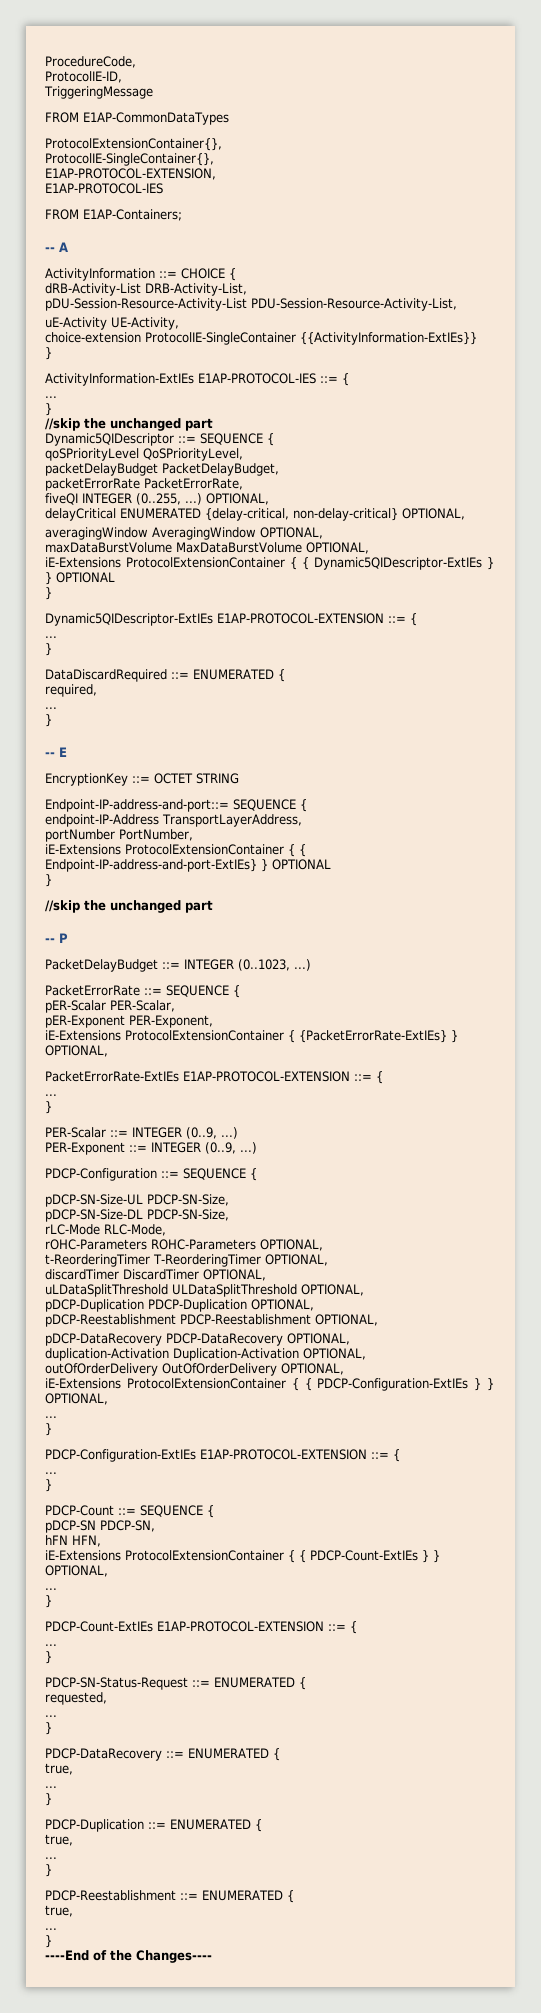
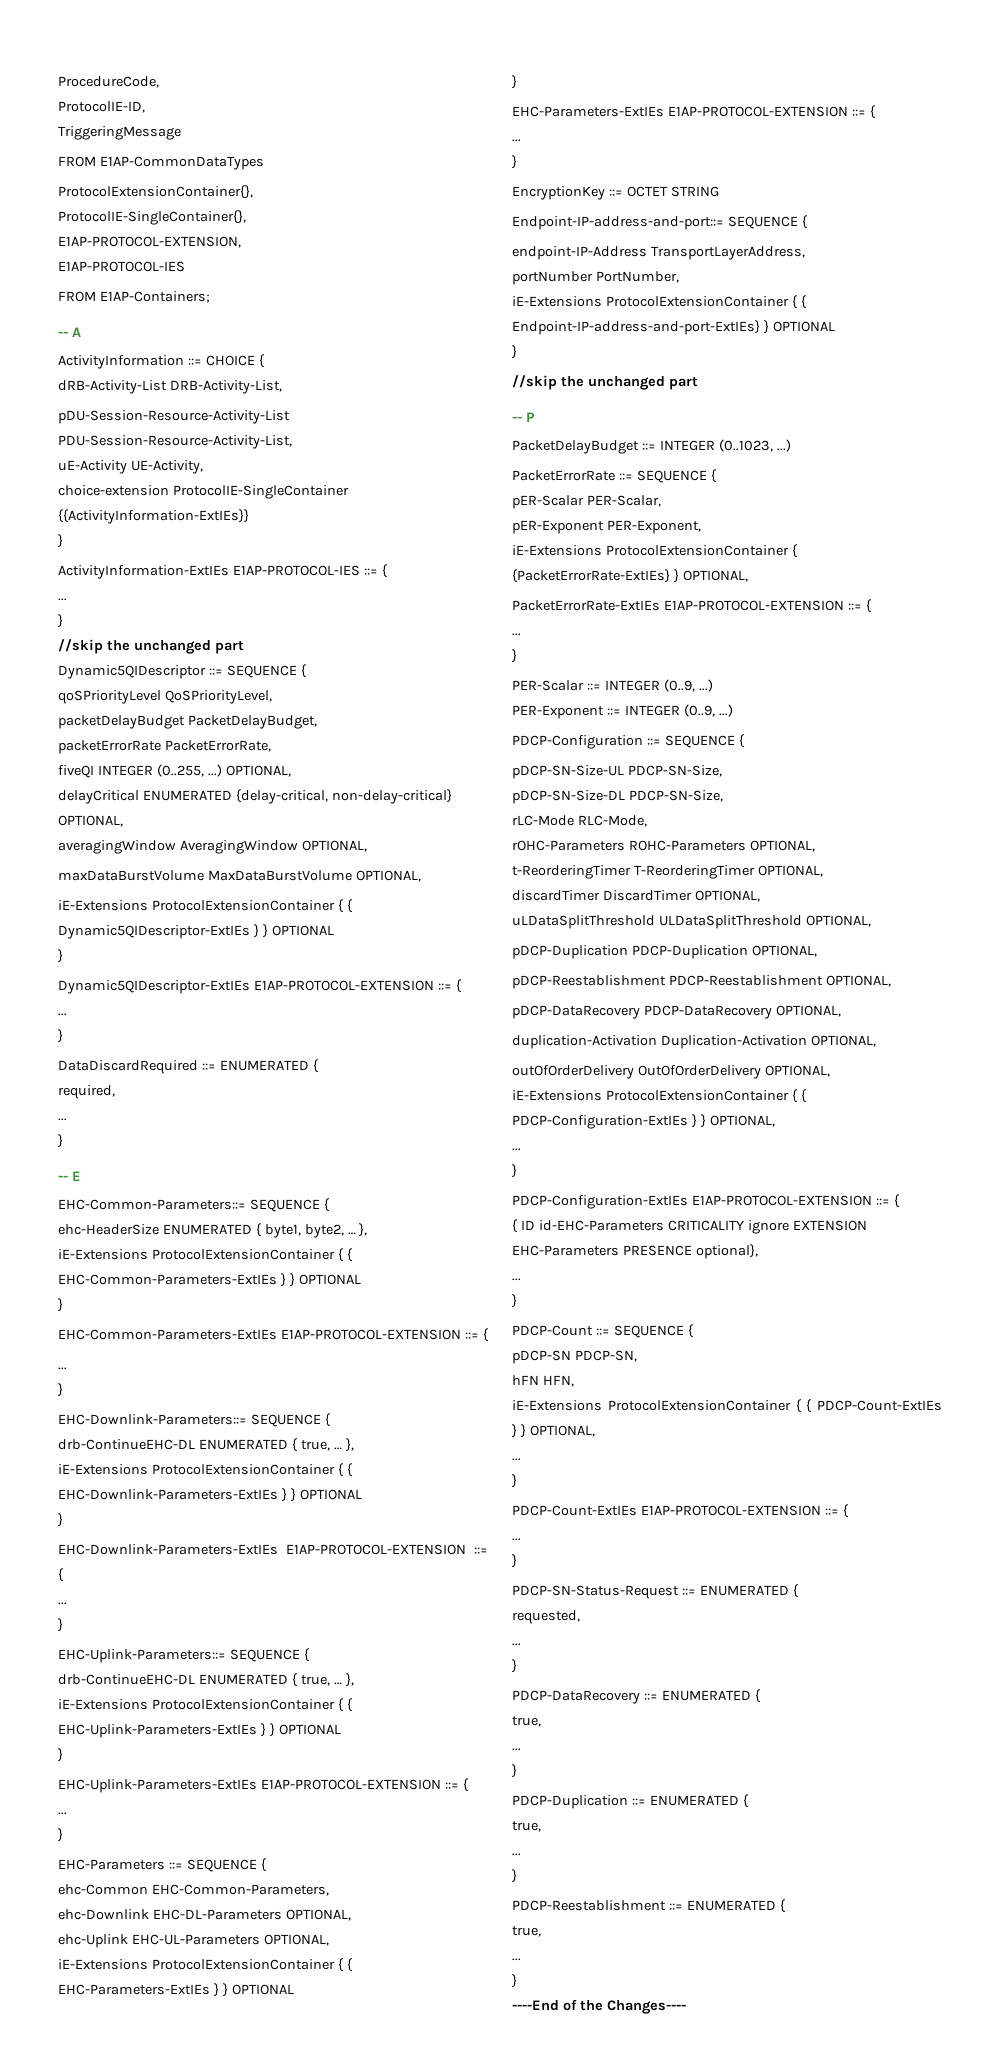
+ EHC-Common-Parameters::= SEQUENCE {
+ ehc-HeaderSize ENUMERATED { byte1, byte2, … },
+ iE-Extensions ProtocolExtensionContainer { { EHC-Common-Parameters-ExtIEs } } OPTIONAL
+ }
+ EHC-Common-Parameters-ExtIEs E1AP-PROTOCOL-EXTENSION ::= {
+ ...
+ }
+ EHC-Downlink-Parameters::= SEQUENCE {
+ drb-ContinueEHC-DL ENUMERATED { true, … },
+ iE-Extensions ProtocolExtensionContainer { { EHC-Downlink-Parameters-ExtIEs } } OPTIONAL
+ }
+ EHC-Downlink-Parameters-ExtIEs E1AP-PROTOCOL-EXTENSION ::= {
+ ...
+ }
+ EHC-Uplink-Parameters::= SEQUENCE {
+ drb-ContinueEHC-DL ENUMERATED { true, … },
+ iE-Extensions ProtocolExtensionContainer { { EHC-Uplink-Parameters-ExtIEs } } OPTIONAL
+ }
+ EHC-Uplink-Parameters-ExtIEs E1AP-PROTOCOL-EXTENSION ::= {
+ ...
+ }
+ EHC-Parameters ::= SEQUENCE {
+ ehc-Common EHC-Common-Parameters,
+ ehc-Downlink EHC-DL-Parameters OPTIONAL,
+ ehc-Uplink EHC-UL-Parameters OPTIONAL,
+ iE-Extensions ProtocolExtensionContainer { { EHC-Parameters-ExtIEs } } OPTIONAL
+ }
+ EHC-Parameters-ExtIEs E1AP-PROTOCOL-EXTENSION ::= {
+ ...
+ }
+ { ID id-EHC-Parameters CRITICALITY ignore EXTENSION EHC-Parameters PRESENCE optional},

